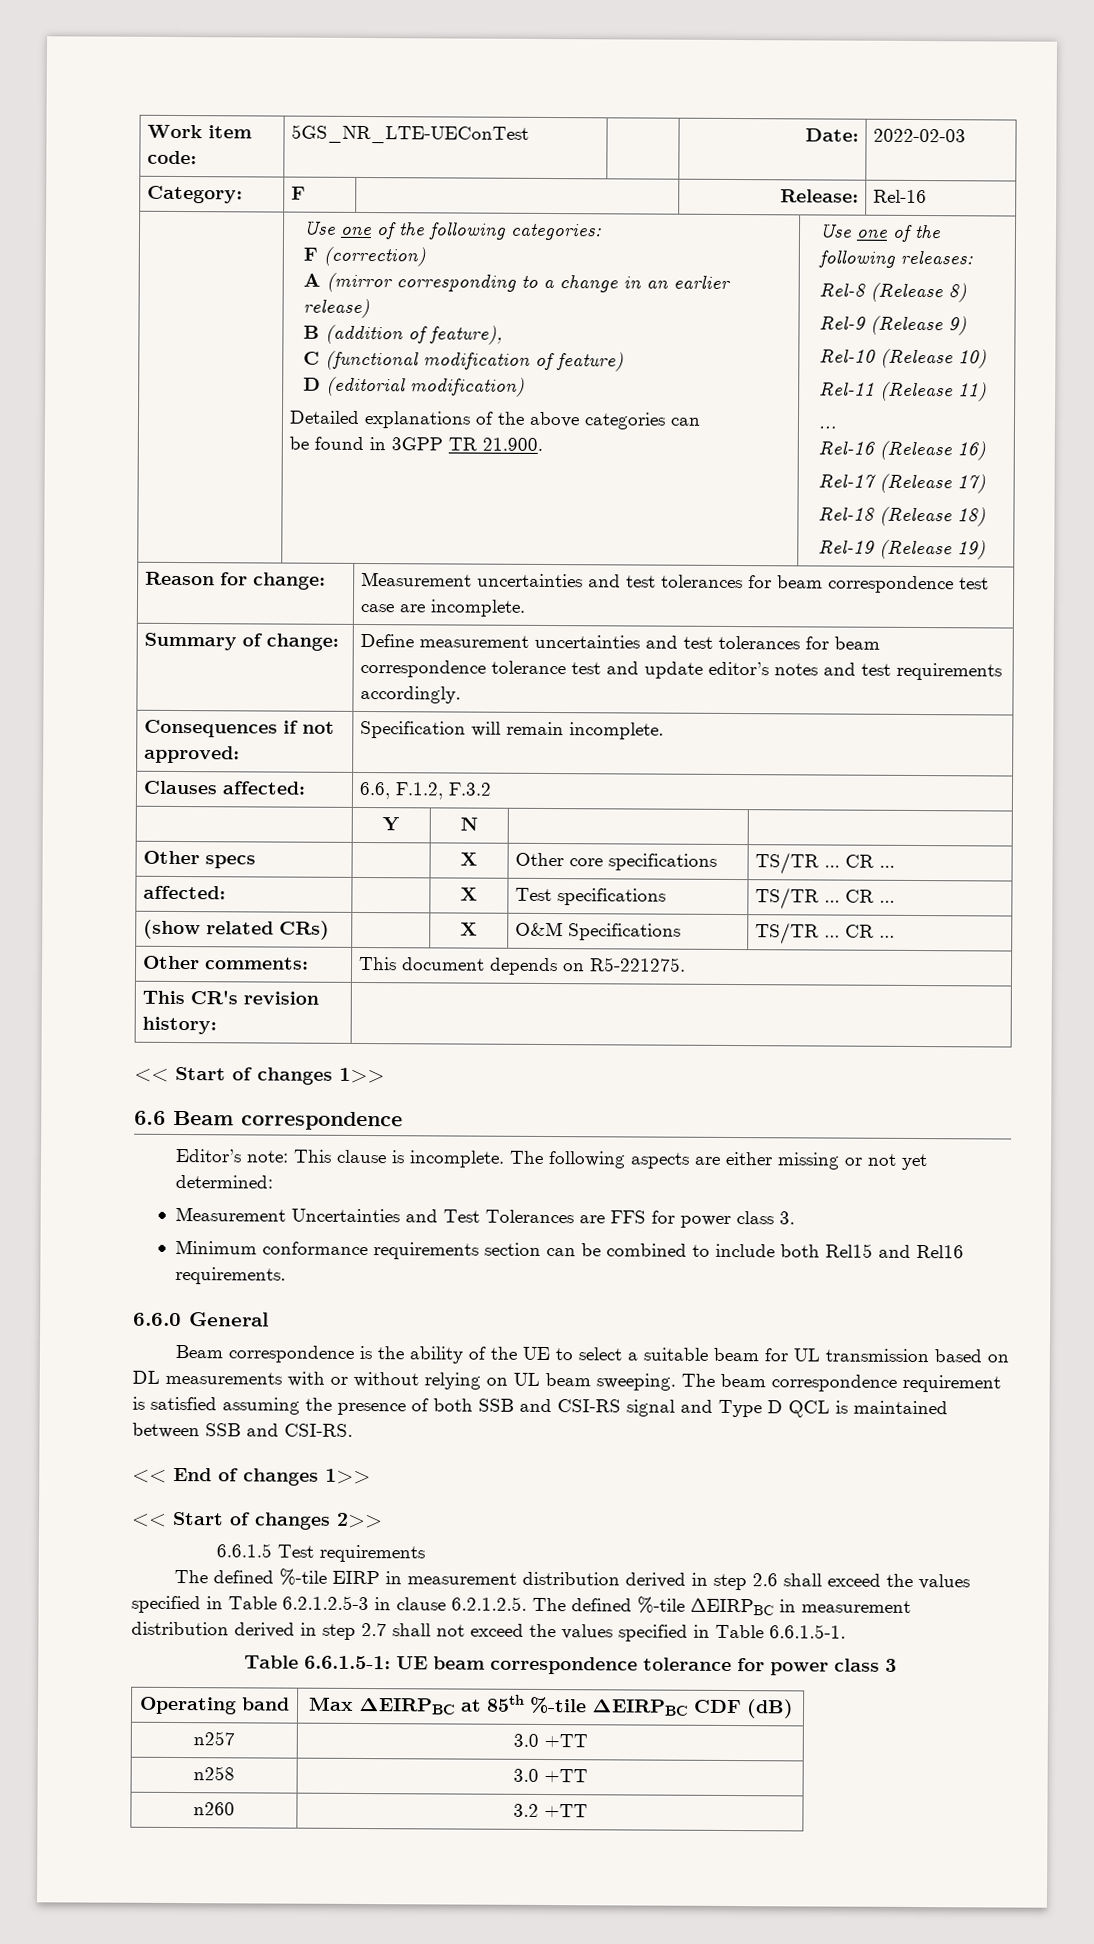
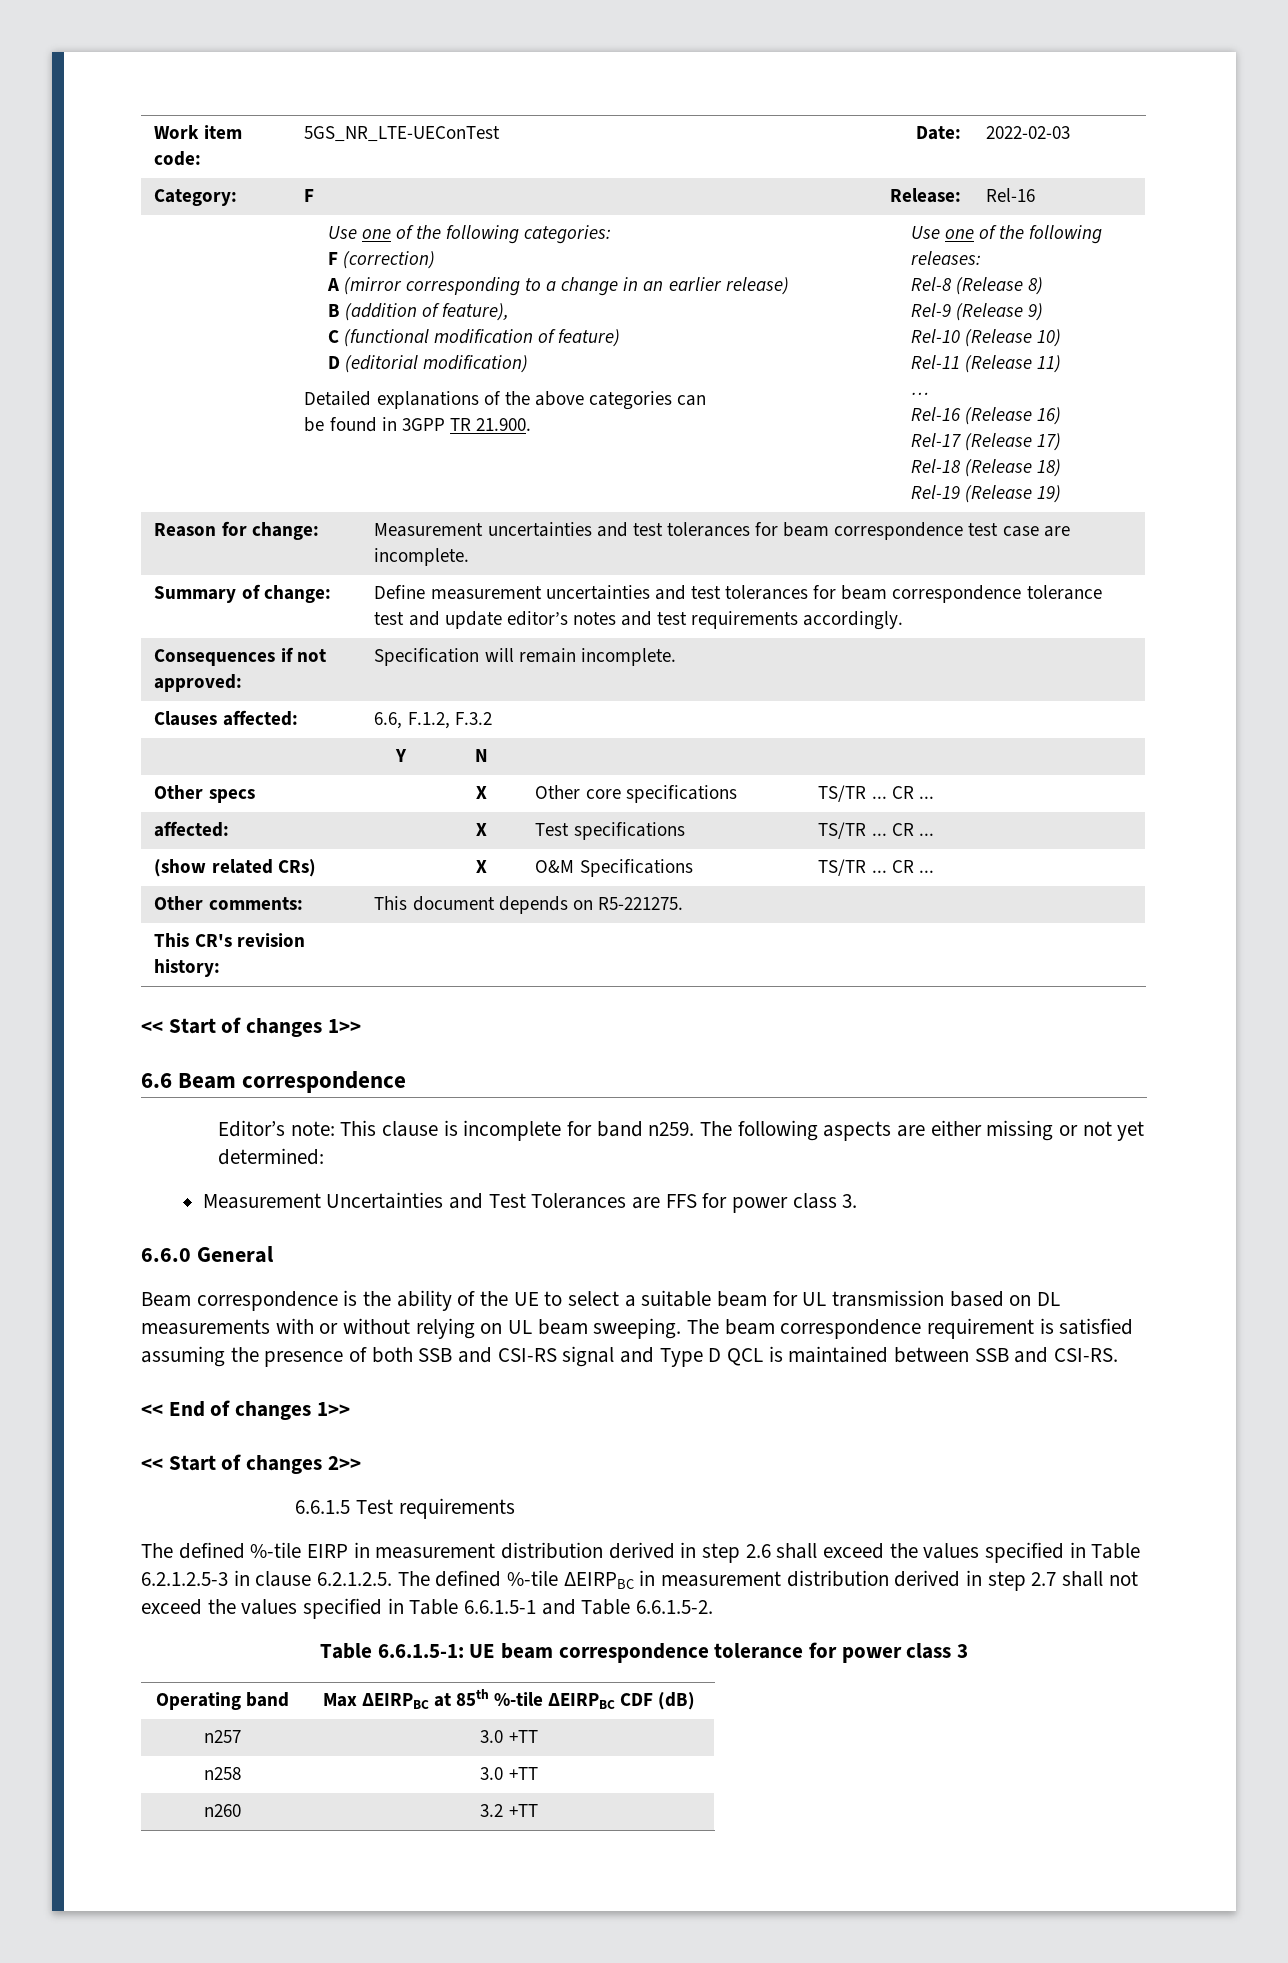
- Editor’s note: This clause is incomplete.
+ Editor’s note: This clause is incomplete for band n259.
- Minimum conformance requirements section can be combined to include both Rel15 and Rel16 requirements.
- The defined %-tile EIRP in measurement distribution derived in step 2.6 shall exceed the values specified in Table 6.2.1.2.5-3 in clause 6.2.1.2.5. The defined %-tile ΔEIRPBC in measurement distribution derived in step 2.7 shall not exceed the values specified in Table 6.6.1.5-1.
+ The defined %-tile EIRP in measurement distribution derived in step 2.6 shall exceed the values specified in Table 6.2.1.2.5-3 in clause 6.2.1.2.5. The defined %-tile ΔEIRPBC in measurement distribution derived in step 2.7 shall not exceed the values specified in Table 6.6.1.5-1 and Table 6.6.1.5-2.

